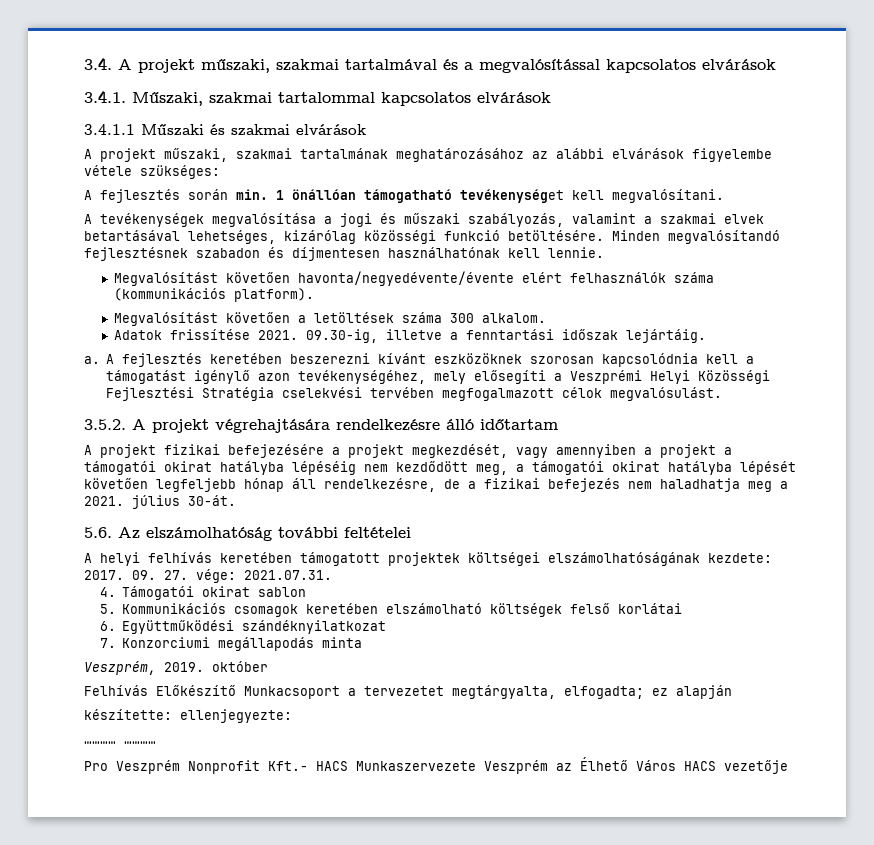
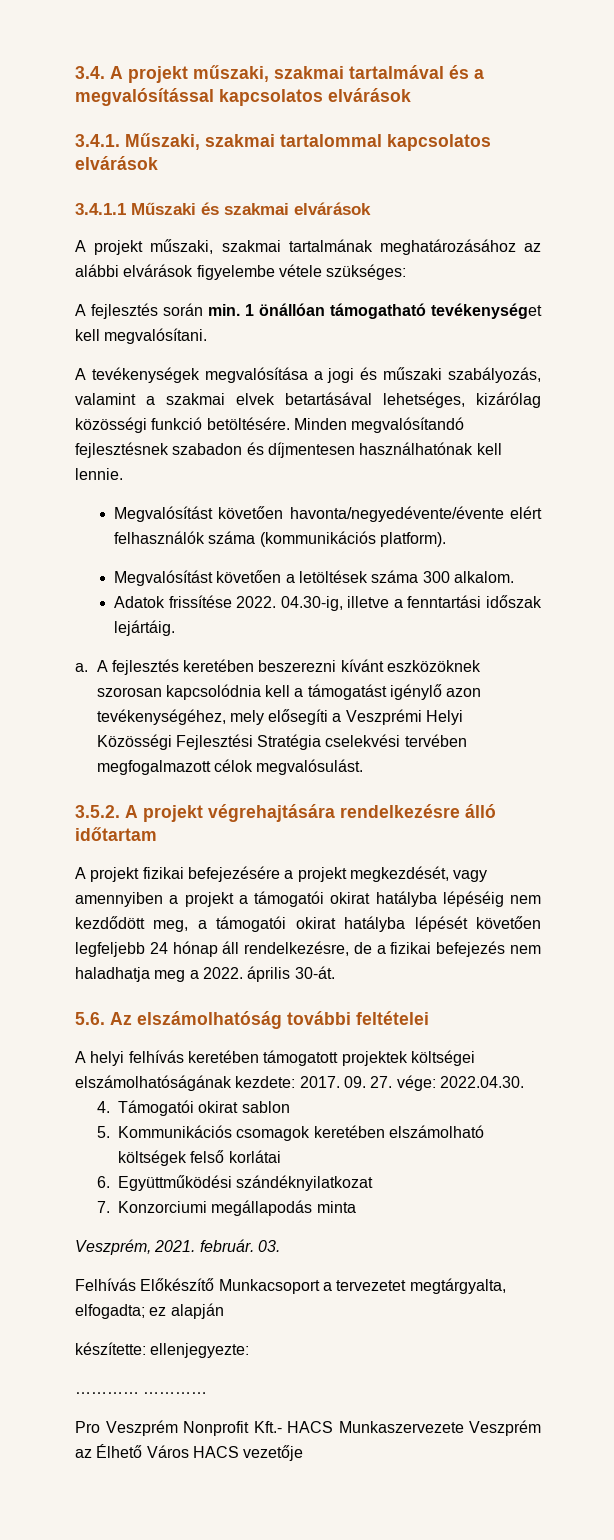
- Adatok frissítése 2021. 09.30-ig, illetve a fenntartási időszak lejártáig.
+ Adatok frissítése 2022. 04.30-ig, illetve a fenntartási időszak lejártáig.
- A projekt fizikai befejezésére a projekt megkezdését, vagy amennyiben a projekt a támogatói okirat hatályba lépéséig nem kezdődött meg, a támogatói okirat hatályba lépését követően legfeljebb hónap áll rendelkezésre, de a fizikai befejezés nem haladhatja meg a 2021. július 30-át.
+ A projekt fizikai befejezésére a projekt megkezdését, vagy amennyiben a projekt a támogatói okirat hatályba lépéséig nem kezdődött meg, a támogatói okirat hatályba lépését követően legfeljebb 24 hónap áll rendelkezésre, de a fizikai befejezés nem haladhatja meg a 2022. április 30-át.
- 09. 27. vége: 2021.07.31.
+ 09. 27. vége: 2022.04.30.
- Veszprém, 2019. október
+ Veszprém, 2021. február. 03.

